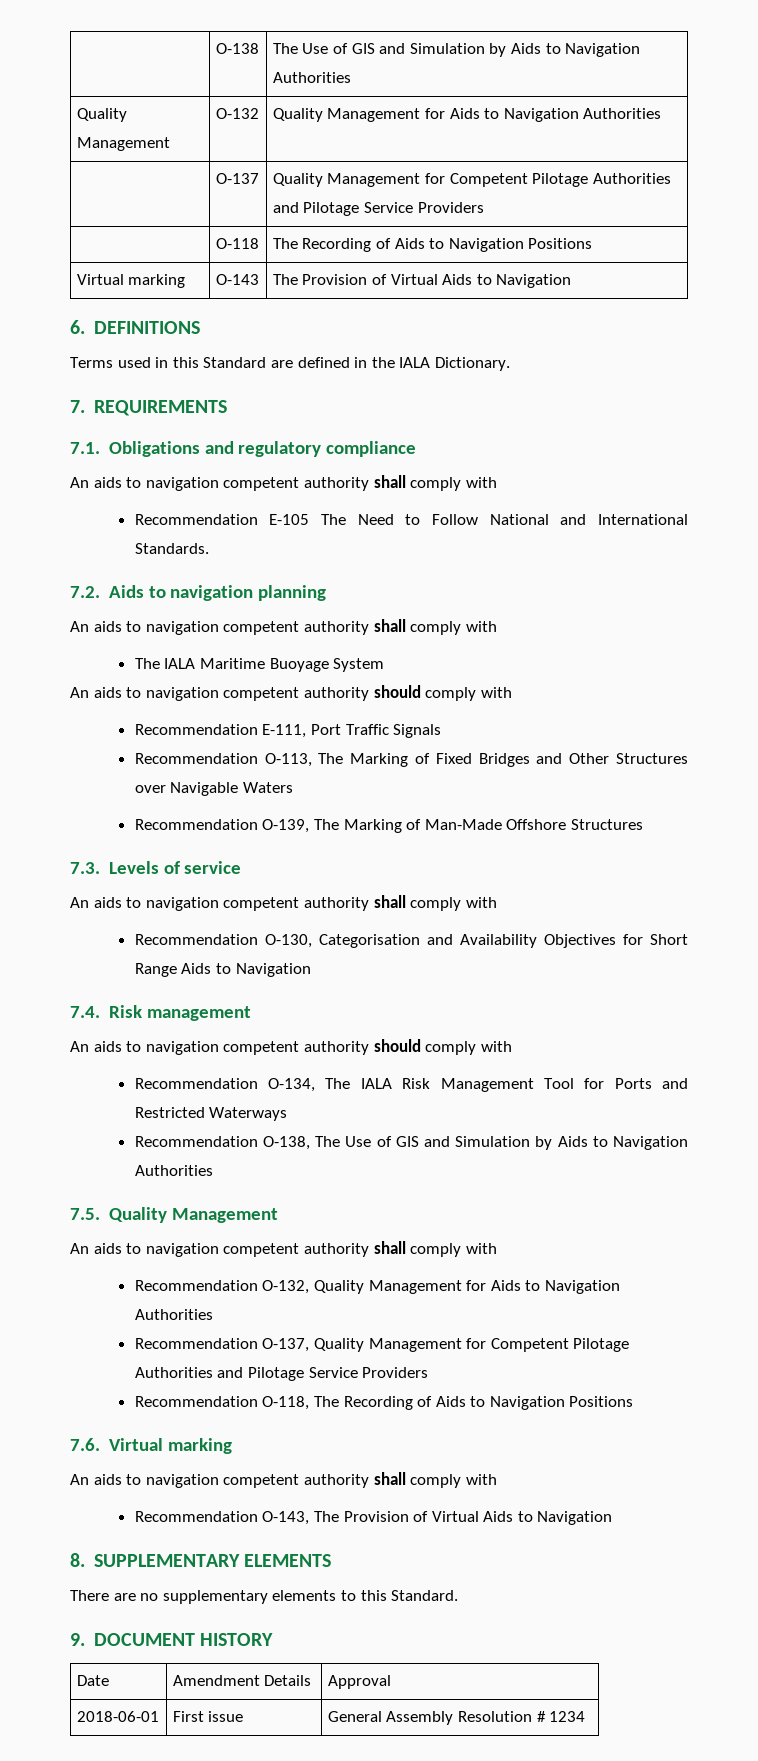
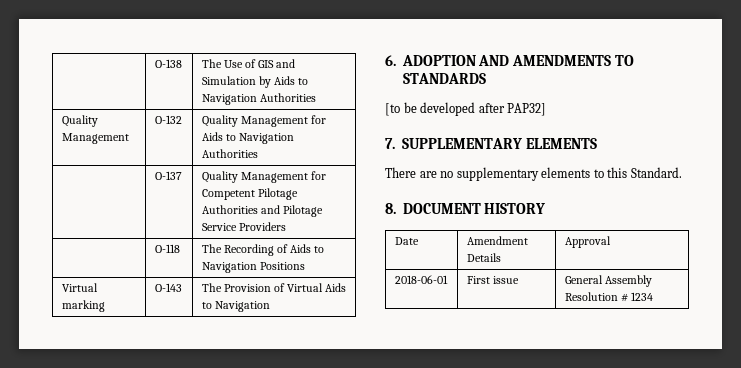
- 6. DEFINITIONS
- Terms used in this Standard are defined in the IALA Dictionary.
- 7. REQUIREMENTS
- 7.1. Obligations and regulatory compliance
- An aids to navigation competent authority shall comply with
- Recommendation E-105 The Need to Follow National and International Standards.
- 7.2. Aids to navigation planning
- An aids to navigation competent authority shall comply with
- The IALA Maritime Buoyage System
- An aids to navigation competent authority should comply with
- Recommendation E-111, Port Traffic Signals
- Recommendation O-113, The Marking of Fixed Bridges and Other Structures over Navigable Waters
- Recommendation O-139, The Marking of Man-Made Offshore Structures
- 7.3. Levels of service
- An aids to navigation competent authority shall comply with
- Recommendation O-130, Categorisation and Availability Objectives for Short Range Aids to Navigation
- 7.4. Risk management
- An aids to navigation competent authority should comply with
- Recommendation O-134, The IALA Risk Management Tool for Ports and Restricted Waterways
- Recommendation O-138, The Use of GIS and Simulation by Aids to Navigation Authorities
- 7.5. Quality Management
- An aids to navigation competent authority shall comply with
- Recommendation O-132, Quality Management for Aids to Navigation Authorities
- Recommendation O-137, Quality Management for Competent Pilotage Authorities and Pilotage Service Providers
- Recommendation O-118, The Recording of Aids to Navigation Positions
- 7.6. Virtual marking
- An aids to navigation competent authority shall comply with
- Recommendation O-143, The Provision of Virtual Aids to Navigation
- 8. SUPPLEMENTARY ELEMENTS
+ 6. ADOPTION AND AMENDMENTS TO STANDARDS
+ [to be developed after PAP32]
+ 7. SUPPLEMENTARY ELEMENTS
- 9. DOCUMENT HISTORY
+ 8. DOCUMENT HISTORY

